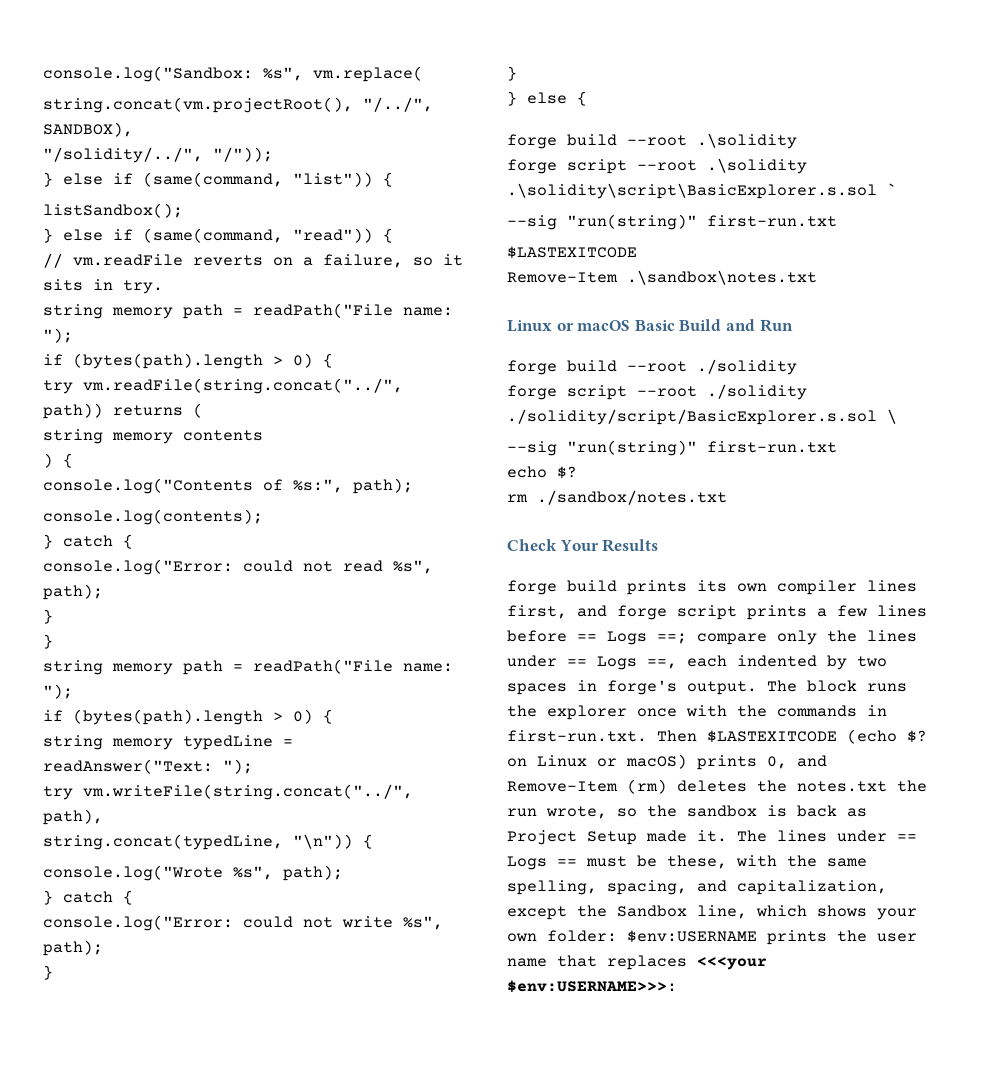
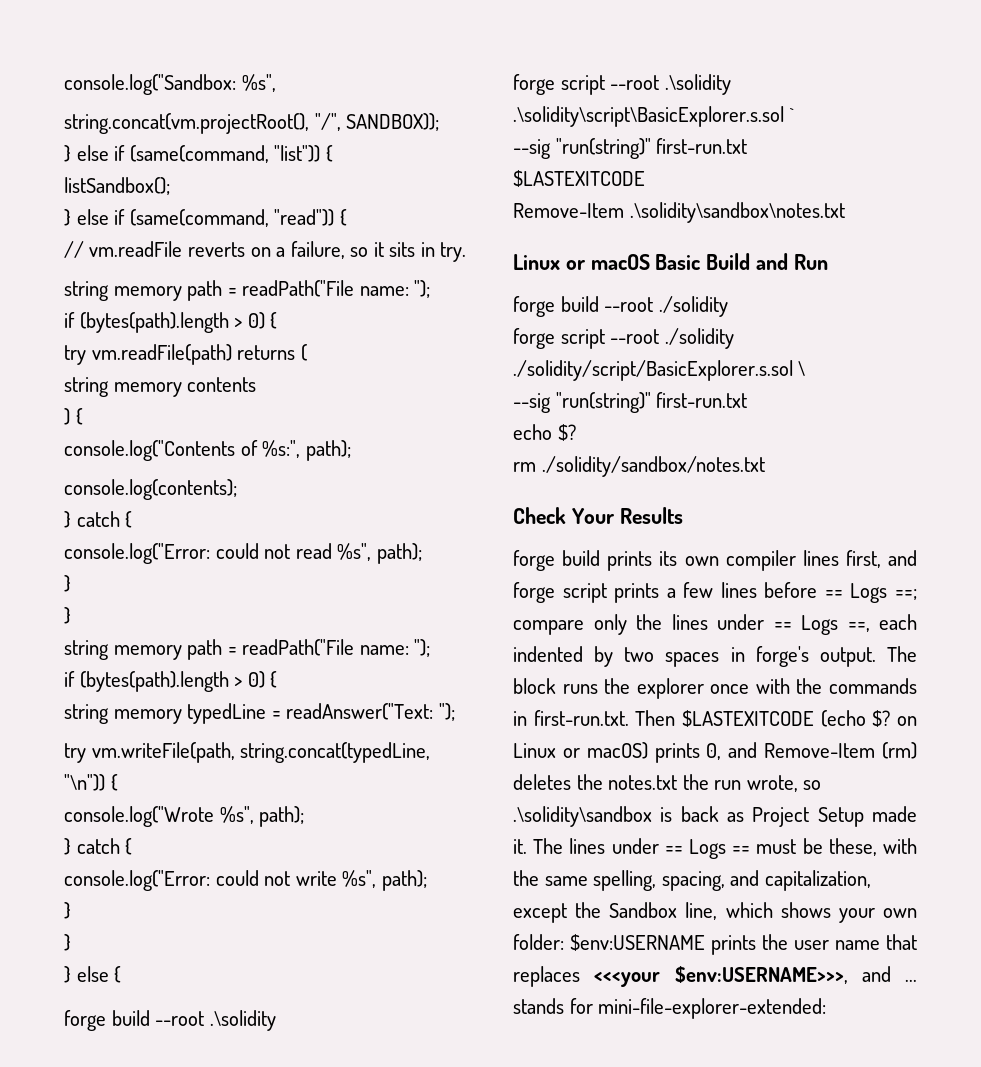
- console.log("Sandbox: %s", vm.replace(
+ console.log("Sandbox: %s",
- string.concat(vm.projectRoot(), "/../", SANDBOX),
- "/solidity/../", "/"));
+ string.concat(vm.projectRoot(), "/", SANDBOX));
- try vm.readFile(string.concat("../", path)) returns (
+ try vm.readFile(path) returns (
- try vm.writeFile(string.concat("../", path),
- string.concat(typedLine, "\n")) {
+ try vm.writeFile(path, string.concat(typedLine, "\n")) {
- Remove-Item .\sandbox\notes.txt
+ Remove-Item .\solidity\sandbox\notes.txt
- rm ./sandbox/notes.txt
+ rm ./solidity/sandbox/notes.txt
- The block runs the explorer once with the commands in first-run.txt. Then $LASTEXITCODE (echo $? on Linux or macOS) prints 0, and Remove-Item (rm) deletes the notes.txt the run wrote, so the sandbox is back as Project Setup made it.
+ The block runs the explorer once with the commands in first-run.txt. Then $LASTEXITCODE (echo $? on Linux or macOS) prints 0, and Remove-Item (rm) deletes the notes.txt the run wrote, so .\solidity\sandbox is back as Project Setup made it.
- The lines under == Logs == must be these, with the same spelling, spacing, and capitalization, except the Sandbox line, which shows your own folder: $env:USERNAME prints the user name that replaces <<<your $env:USERNAME>>>:
+ The lines under == Logs == must be these, with the same spelling, spacing, and capitalization, except the Sandbox line, which shows your own folder: $env:USERNAME prints the user name that replaces <<<your $env:USERNAME>>>, and ... stands for mini-file-explorer-extended:

